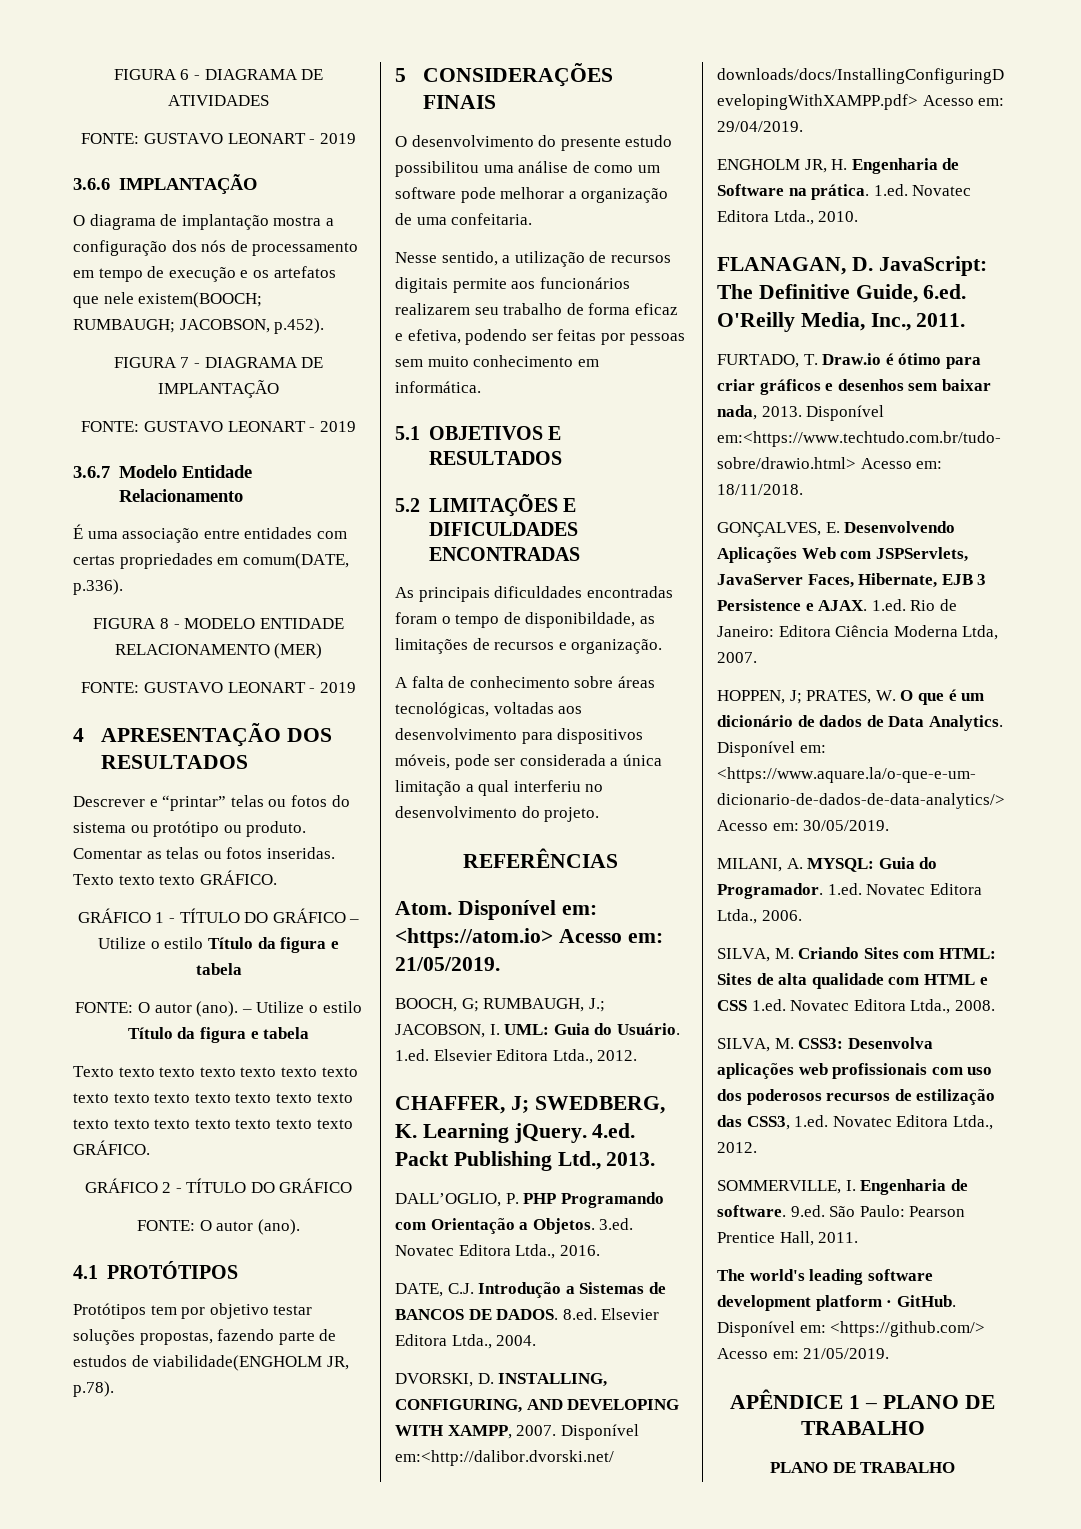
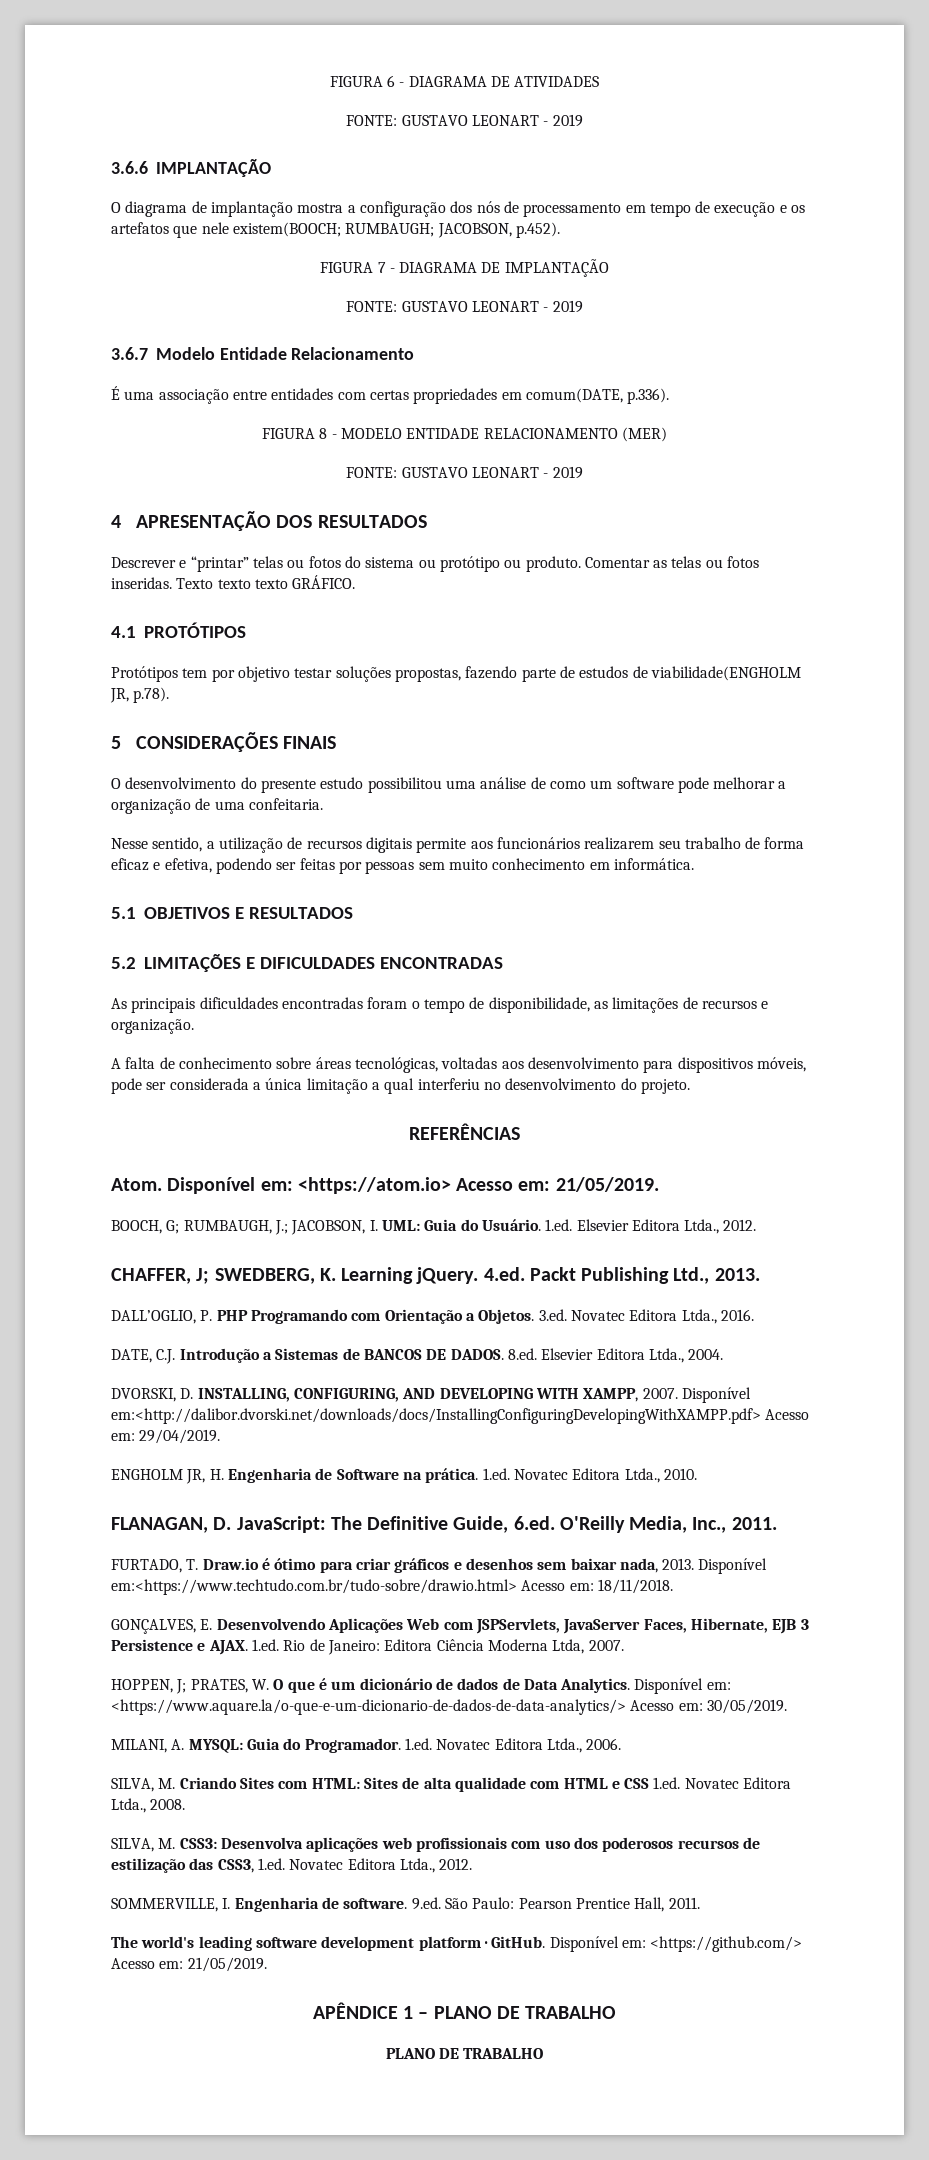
- GRÁFICO 1 - TÍTULO DO GRÁFICO – Utilize o estilo Título da figura e tabela
- FONTE: O autor (ano). – Utilize o estilo Título da figura e tabela
- Texto texto texto texto texto texto texto texto texto texto texto texto texto texto texto texto texto texto texto texto texto GRÁFICO.
- GRÁFICO 2 - TÍTULO DO GRÁFICO
- FONTE: O autor (ano).
- As principais dificuldades encontradas foram o tempo de disponibildade, as limitações de recursos e organização.
+ As principais dificuldades encontradas foram o tempo de disponibilidade, as limitações de recursos e organização.

